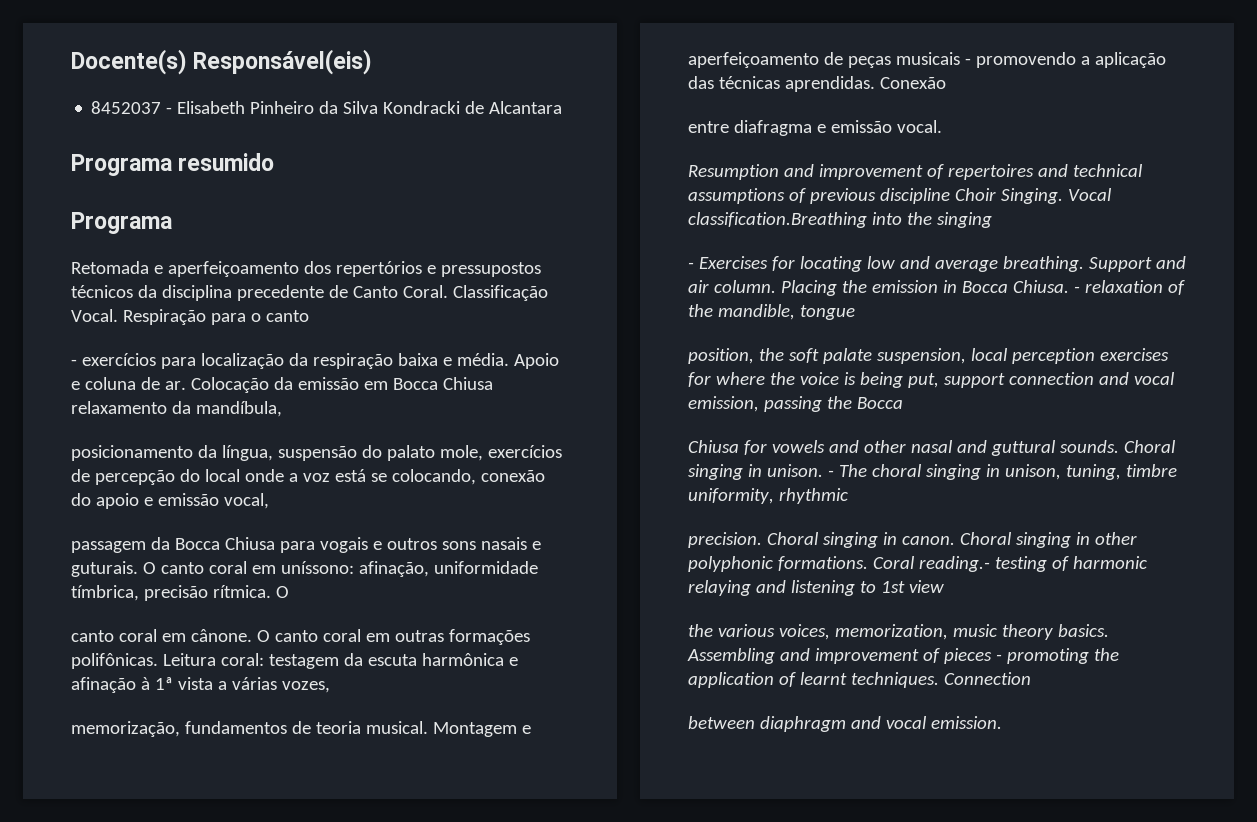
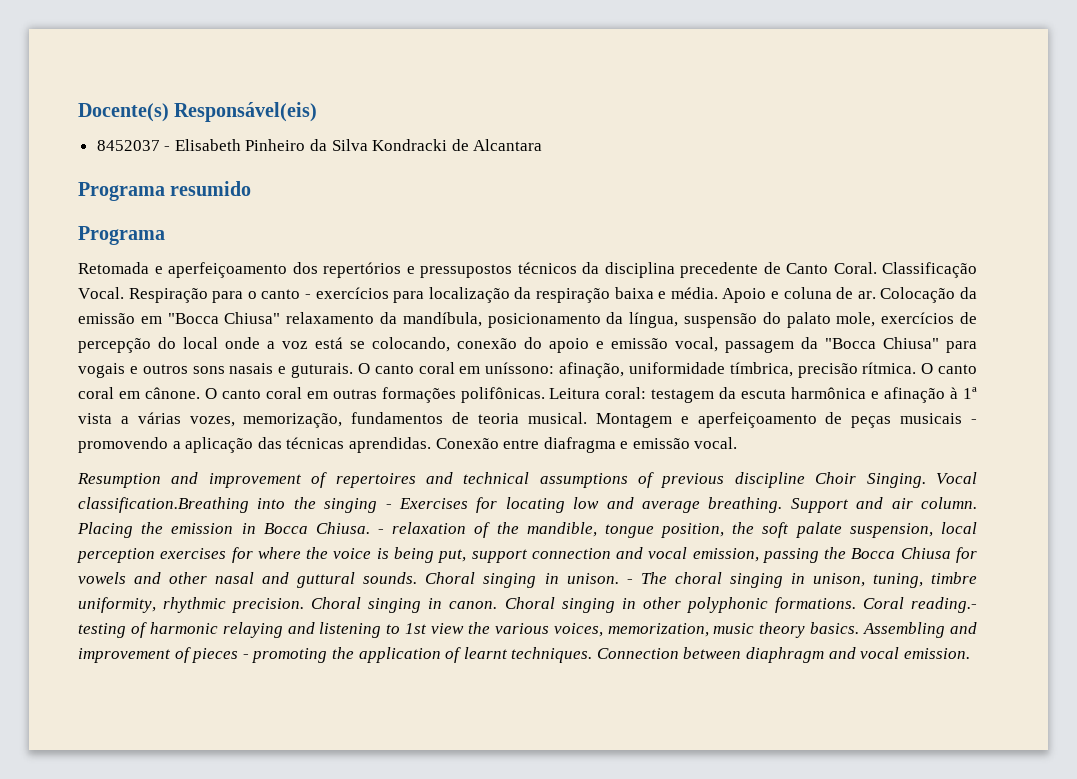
- Respiração para o canto
- - exercícios para localização da respiração baixa e média.
+ Respiração para o canto - exercícios para localização da respiração baixa e média.
- Colocação da emissão em Bocca Chiusa relaxamento da mandíbula,
- posicionamento da língua, suspensão do palato mole, exercícios de percepção do local onde a voz está se colocando, conexão do apoio e emissão vocal,
- passagem da Bocca Chiusa para vogais e outros sons nasais e guturais.
+ Colocação da emissão em "Bocca Chiusa" relaxamento da mandíbula, posicionamento da língua, suspensão do palato mole, exercícios de percepção do local onde a voz está se colocando, conexão do apoio e emissão vocal, passagem da "Bocca Chiusa" para vogais e outros sons nasais e guturais.
- O canto coral em uníssono: afinação, uniformidade tímbrica, precisão rítmica. O
- canto coral em cânone.
+ O canto coral em uníssono: afinação, uniformidade tímbrica, precisão rítmica. O canto coral em cânone.
- Leitura coral: testagem da escuta harmônica e afinação à 1ª vista a várias vozes,
- memorização, fundamentos de teoria musical.
+ Leitura coral: testagem da escuta harmônica e afinação à 1ª vista a várias vozes, memorização, fundamentos de teoria musical.
- Conexão
- entre diafragma e emissão vocal.
+ Conexão entre diafragma e emissão vocal.
- Vocal classification.Breathing into the singing
- - Exercises for locating low and average breathing.
+ Vocal classification.Breathing into the singing - Exercises for locating low and average breathing.
- - relaxation of the mandible, tongue
- position, the soft palate suspension, local perception exercises for where the voice is being put, support connection and vocal emission, passing the Bocca
- Chiusa for vowels and other nasal and guttural sounds.
+ - relaxation of the mandible, tongue position, the soft palate suspension, local perception exercises for where the voice is being put, support connection and vocal emission, passing the Bocca Chiusa for vowels and other nasal and guttural sounds.
- - The choral singing in unison, tuning, timbre uniformity, rhythmic
- precision.
+ - The choral singing in unison, tuning, timbre uniformity, rhythmic precision.
- Coral reading.- testing of harmonic relaying and listening to 1st view
- the various voices, memorization, music theory basics.
+ Coral reading.- testing of harmonic relaying and listening to 1st view the various voices, memorization, music theory basics.
- Connection
- between diaphragm and vocal emission.
+ Connection between diaphragm and vocal emission.

